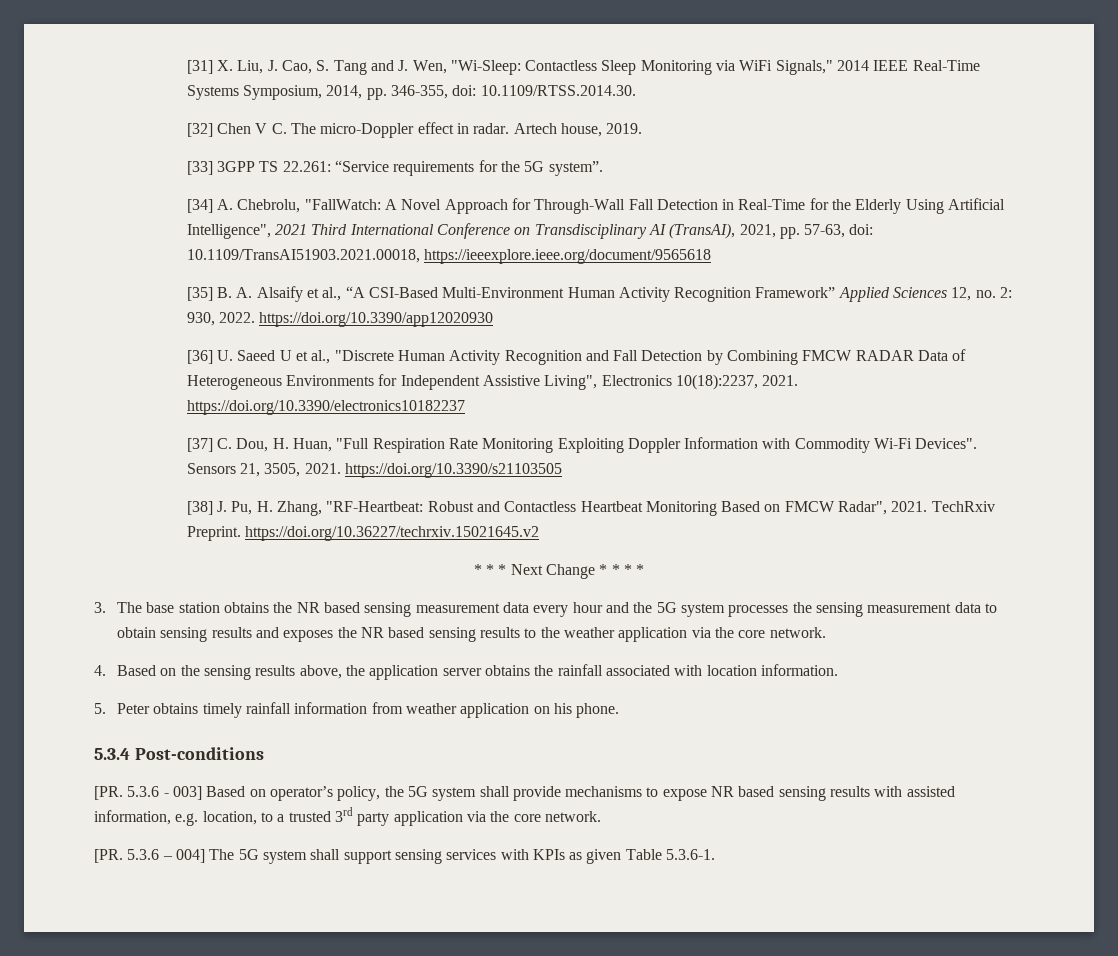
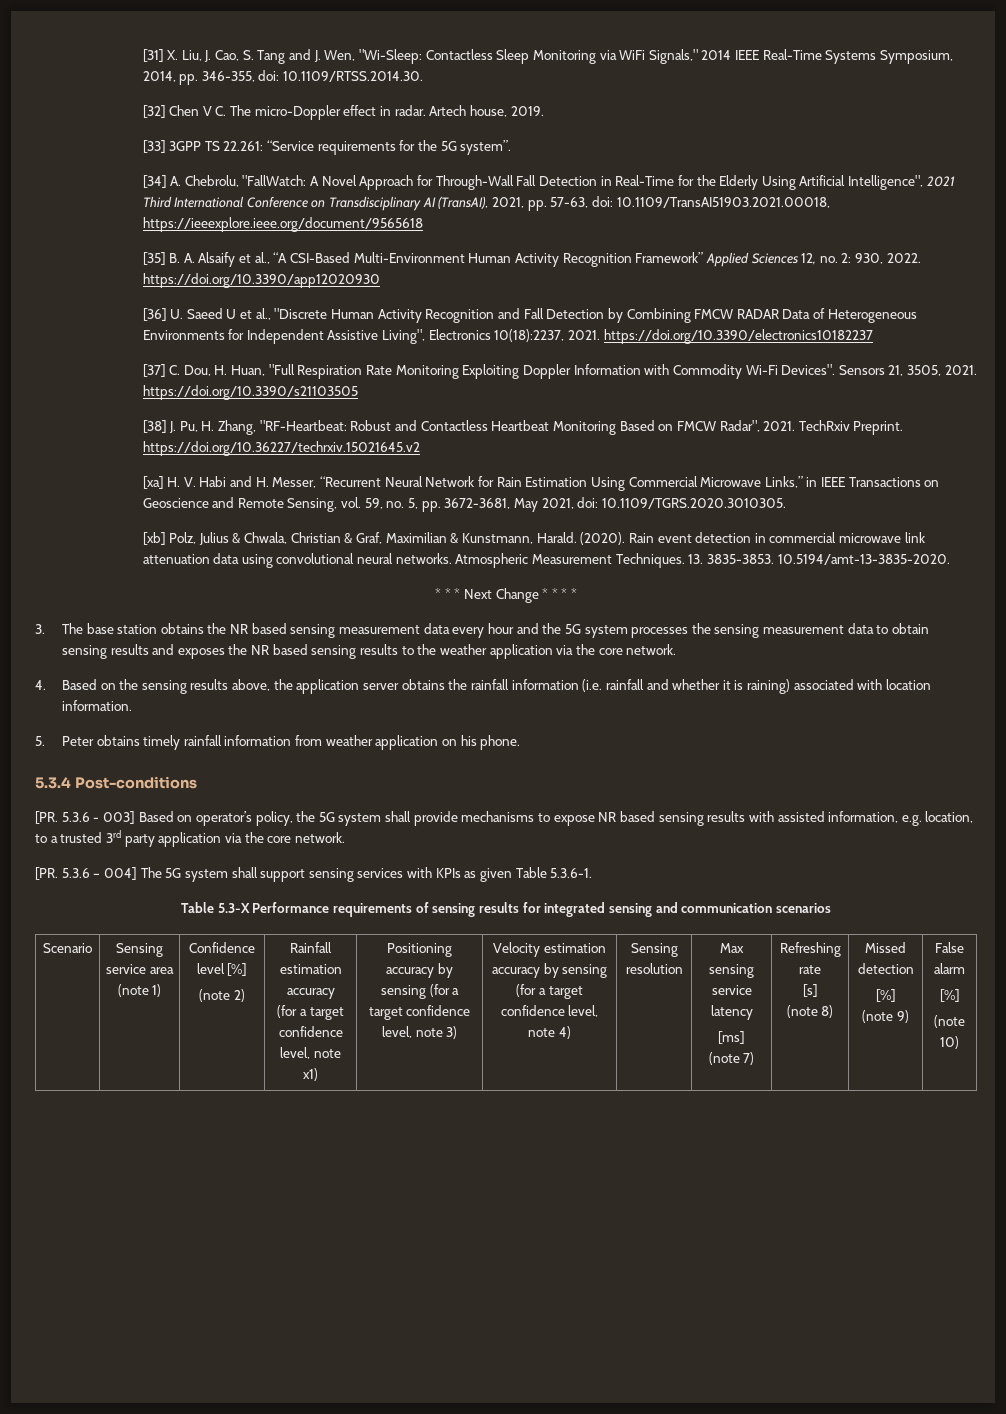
+ [xa] H. V. Habi and H. Messer, “Recurrent Neural Network for Rain Estimation Using Commercial Microwave Links,” in IEEE Transactions on Geoscience and Remote Sensing, vol. 59, no. 5, pp. 3672-3681, May 2021, doi: 10.1109/TGRS.2020.3010305.
+ [xb] Polz, Julius & Chwala, Christian & Graf, Maximilian & Kunstmann, Harald. (2020). Rain event detection in commercial microwave link attenuation data using convolutional neural networks. Atmospheric Measurement Techniques. 13. 3835-3853. 10.5194/amt-13-3835-2020.
- 4. Based on the sensing results above, the application server obtains the rainfall associated with location information.
+ 4. Based on the sensing results above, the application server obtains the rainfall information (i.e. rainfall and whether it is raining) associated with location information.
+ Table 5.3-X Performance requirements of sensing results for integrated sensing and communication scenarios
+ Scenario | Sensing service area (note 1) | Confidence level [%]
+ (note 2) | Rainfall estimation accuracy
+ (for a target confidence level, note x1) | Positioning accuracy by sensing (for a target confidence level, note 3) | Velocity estimation accuracy by sensing (for a target confidence level, note 4) | Sensing resolution | Max sensing service latency
+ [ms]
+ (note 7) | Refreshing rate
+ [s]
+ (note 8) | Missed detection
+ [%]
+ (note 9) | False alarm
+ [%]
+ (note 10)

